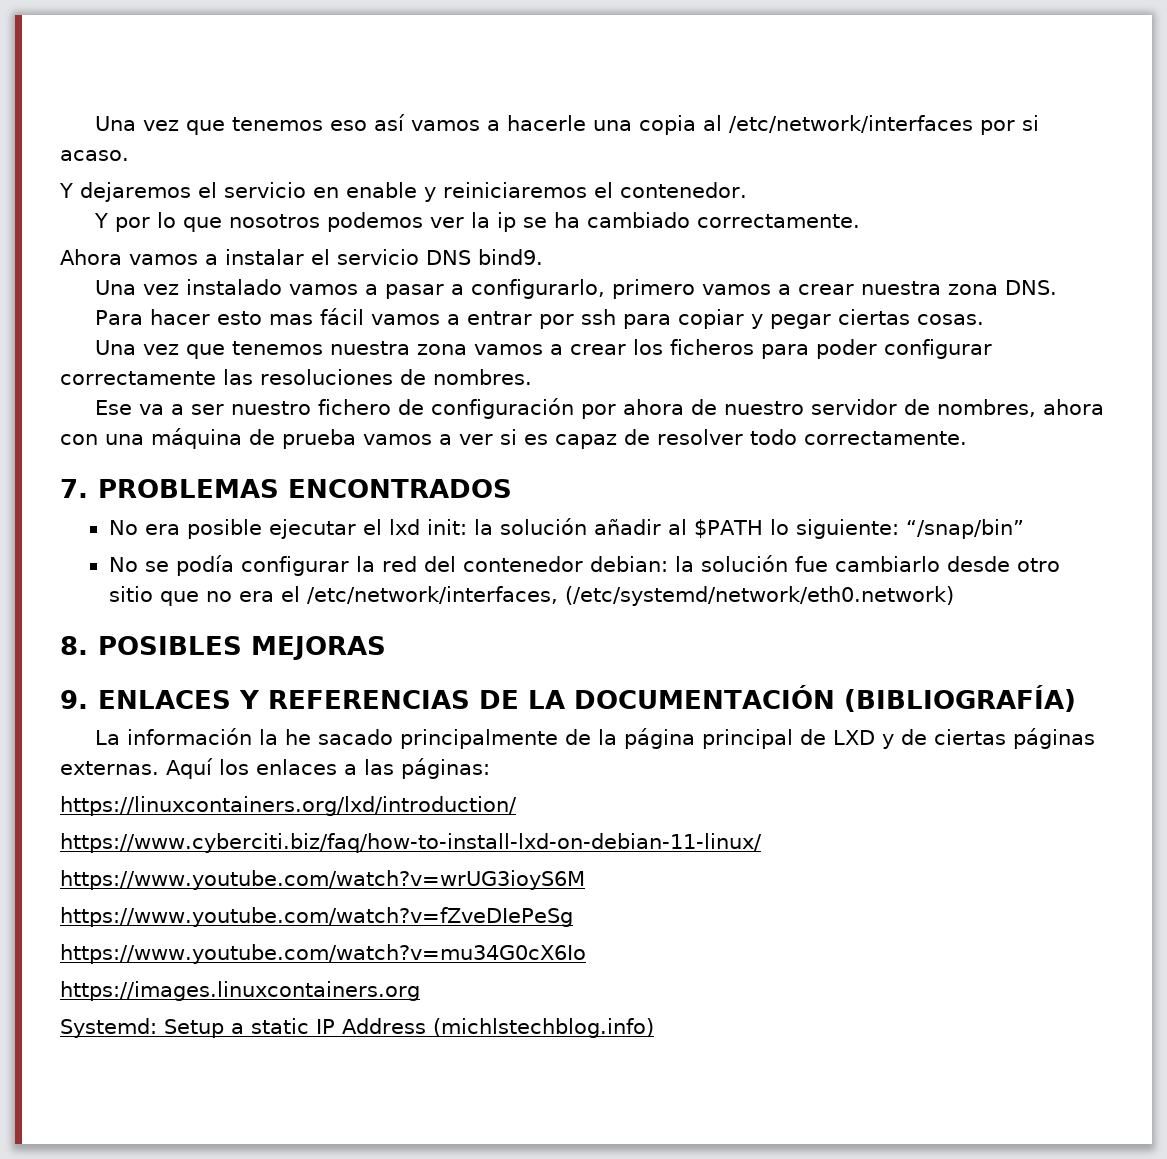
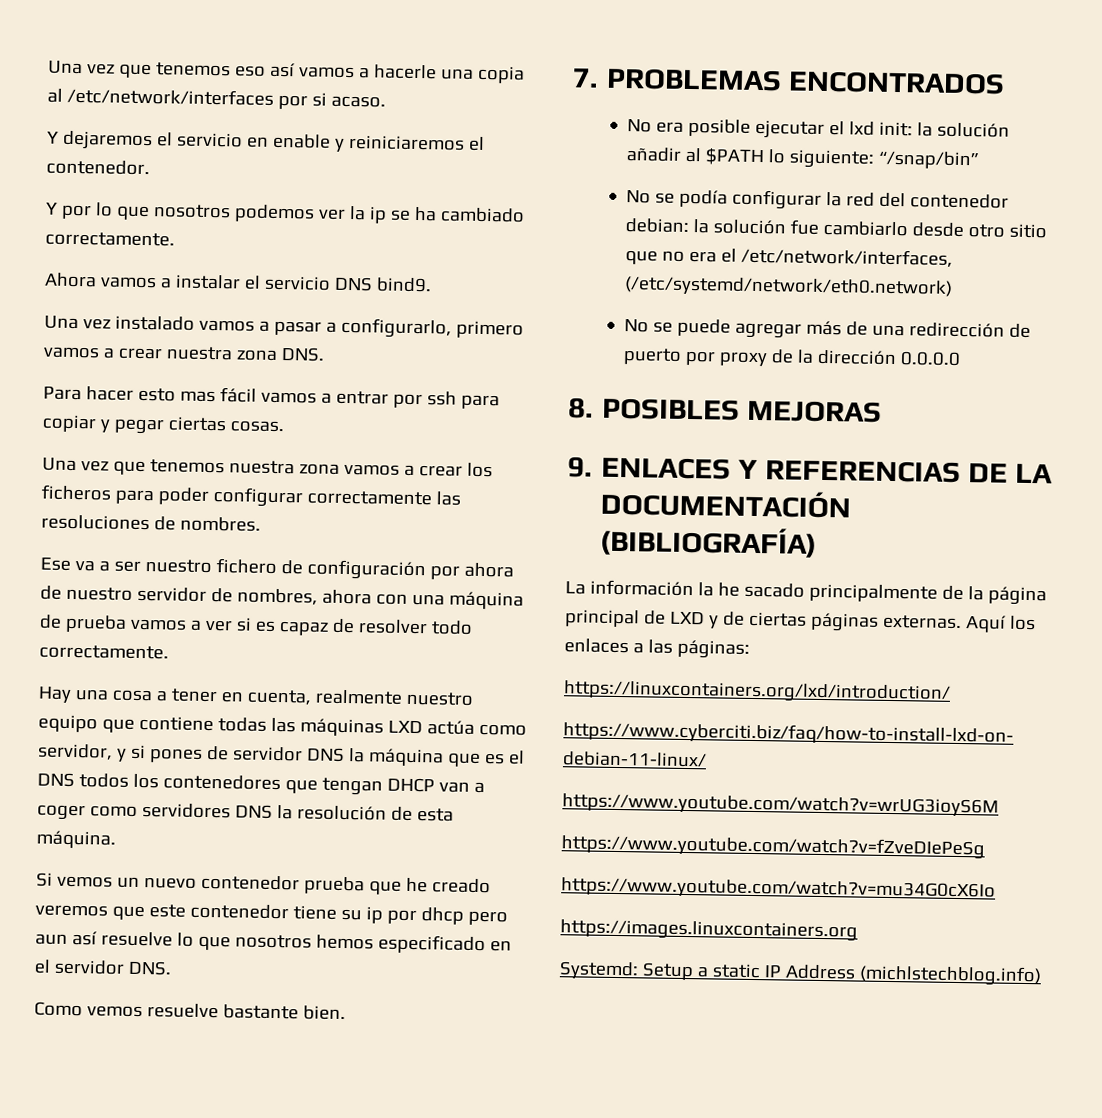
+ Hay una cosa a tener en cuenta, realmente nuestro equipo que contiene todas las máquinas LXD actúa como servidor, y si pones de servidor DNS la máquina que es el DNS todos los contenedores que tengan DHCP van a coger como servidores DNS la resolución de esta máquina.
+ Si vemos un nuevo contenedor prueba que he creado veremos que este contenedor tiene su ip por dhcp pero aun así resuelve lo que nosotros hemos especificado en el servidor DNS.
+ Como vemos resuelve bastante bien.
+ No se puede agregar más de una redirección de puerto por proxy de la dirección 0.0.0.0

